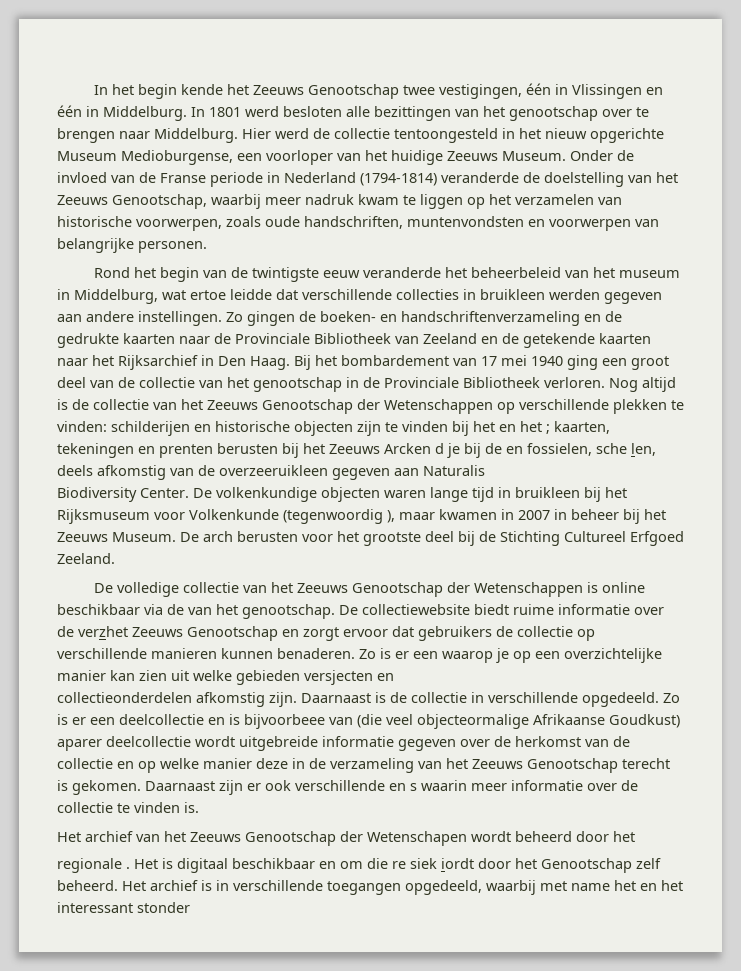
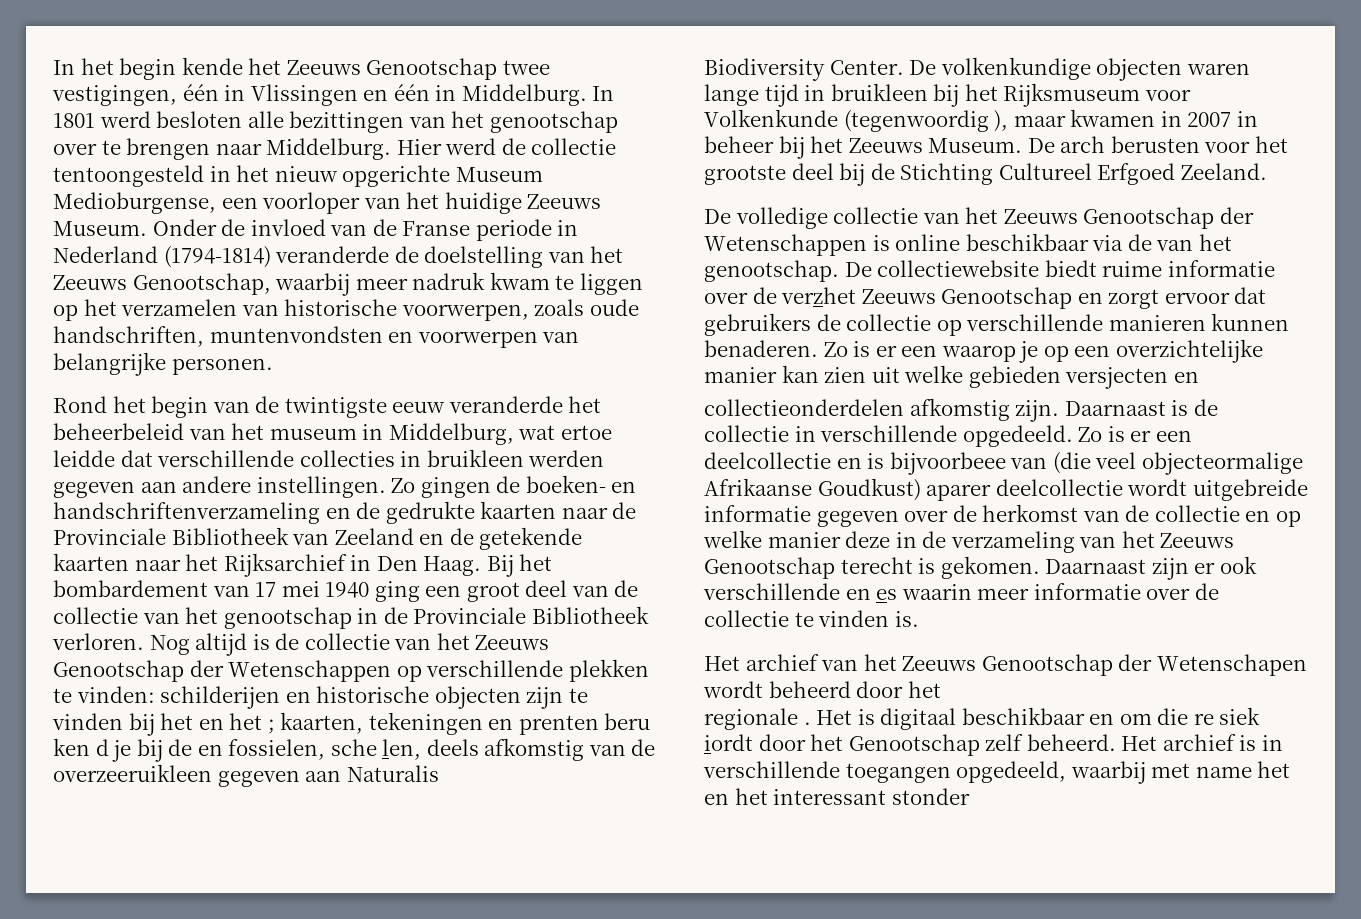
- Nog altijd is de collectie van het Zeeuws Genootschap der Wetenschappen op verschillende plekken te vinden: schilderijen en historische objecten zijn te vinden bij het en het ; kaarten, tekeningen en prenten berusten bij het Zeeuws Arcken d je bij de en fossielen, sche len, deels afkomstig van de overzeeruikleen gegeven aan Naturalis
+ Nog altijd is de collectie van het Zeeuws Genootschap der Wetenschappen op verschillende plekken te vinden: schilderijen en historische objecten zijn te vinden bij het en het ; kaarten, tekeningen en prenten beru ken d je bij de en fossielen, sche len, deels afkomstig van de overzeeruikleen gegeven aan Naturalis
- Daarnaast zijn er ook verschillende en s waarin meer informatie over de collectie te vinden is.
+ Daarnaast zijn er ook verschillende en es waarin meer informatie over de collectie te vinden is.

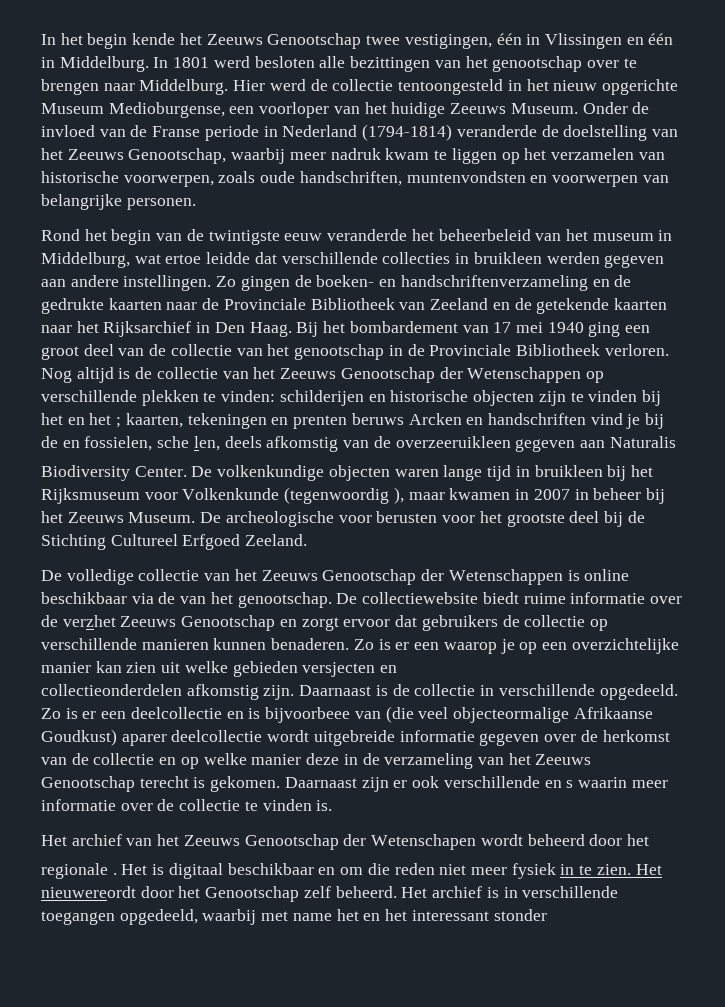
- Nog altijd is de collectie van het Zeeuws Genootschap der Wetenschappen op verschillende plekken te vinden: schilderijen en historische objecten zijn te vinden bij het en het ; kaarten, tekeningen en prenten beru ken d je bij de en fossielen, sche len, deels afkomstig van de overzeeruikleen gegeven aan Naturalis
+ Nog altijd is de collectie van het Zeeuws Genootschap der Wetenschappen op verschillende plekken te vinden: schilderijen en historische objecten zijn te vinden bij het en het ; kaarten, tekeningen en prenten beruws Arcken en handschriften vind je bij de en fossielen, sche len, deels afkomstig van de overzeeruikleen gegeven aan Naturalis
- De arch berusten voor het grootste deel bij de Stichting Cultureel Erfgoed Zeeland.
+ De archeologische voor berusten voor het grootste deel bij de Stichting Cultureel Erfgoed Zeeland.
- Daarnaast zijn er ook verschillende en es waarin meer informatie over de collectie te vinden is.
+ Daarnaast zijn er ook verschillende en s waarin meer informatie over de collectie te vinden is.
- Het is digitaal beschikbaar en om die re siek iordt door het Genootschap zelf beheerd.
+ Het is digitaal beschikbaar en om die reden niet meer fysiek in te zien. Het nieuwereordt door het Genootschap zelf beheerd.

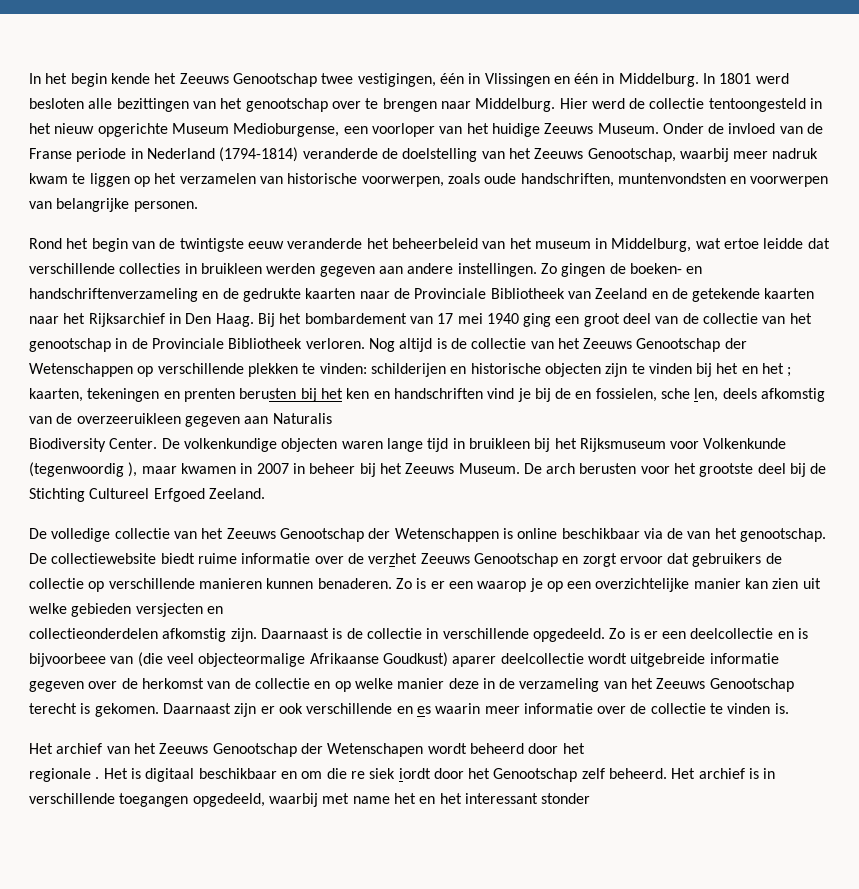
- Nog altijd is de collectie van het Zeeuws Genootschap der Wetenschappen op verschillende plekken te vinden: schilderijen en historische objecten zijn te vinden bij het en het ; kaarten, tekeningen en prenten beruws Arcken en handschriften vind je bij de en fossielen, sche len, deels afkomstig van de overzeeruikleen gegeven aan Naturalis
+ Nog altijd is de collectie van het Zeeuws Genootschap der Wetenschappen op verschillende plekken te vinden: schilderijen en historische objecten zijn te vinden bij het en het ; kaarten, tekeningen en prenten berusten bij het ken en handschriften vind je bij de en fossielen, sche len, deels afkomstig van de overzeeruikleen gegeven aan Naturalis
- De archeologische voor berusten voor het grootste deel bij de Stichting Cultureel Erfgoed Zeeland.
+ De arch berusten voor het grootste deel bij de Stichting Cultureel Erfgoed Zeeland.
- Daarnaast zijn er ook verschillende en s waarin meer informatie over de collectie te vinden is.
+ Daarnaast zijn er ook verschillende en es waarin meer informatie over de collectie te vinden is.
- Het is digitaal beschikbaar en om die reden niet meer fysiek in te zien. Het nieuwereordt door het Genootschap zelf beheerd.
+ Het is digitaal beschikbaar en om die re siek iordt door het Genootschap zelf beheerd.

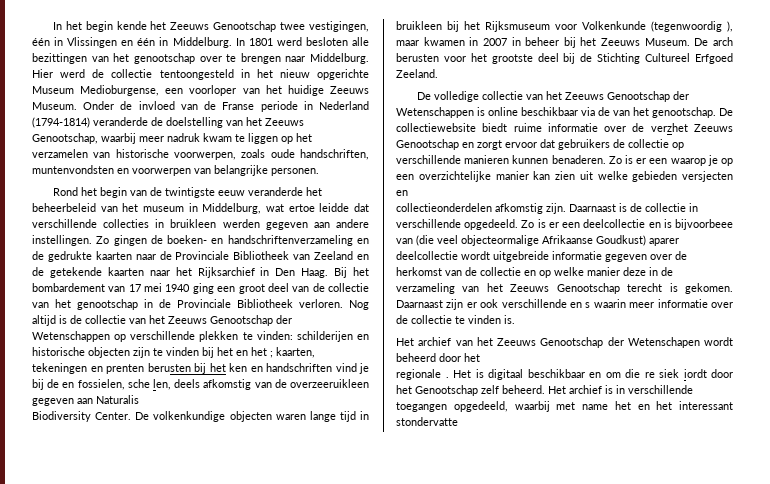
- Daarnaast zijn er ook verschillende en es waarin meer informatie over de collectie te vinden is.
+ Daarnaast zijn er ook verschillende en s waarin meer informatie over de collectie te vinden is.
- Het archief is in verschillende toegangen opgedeeld, waarbij met name het en het interessant stonder
+ Het archief is in verschillende toegangen opgedeeld, waarbij met name het en het interessant stondervatte

